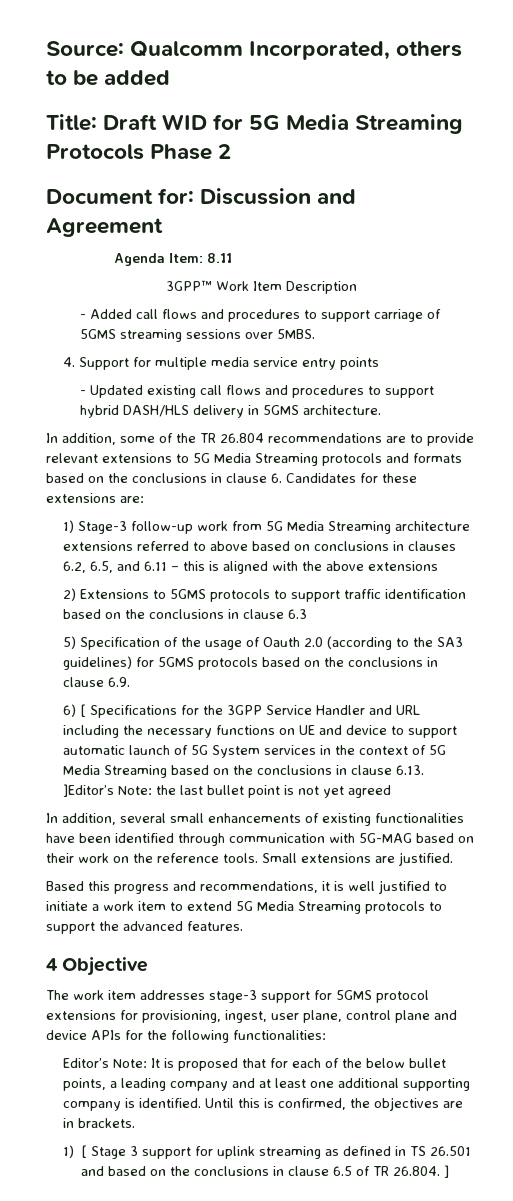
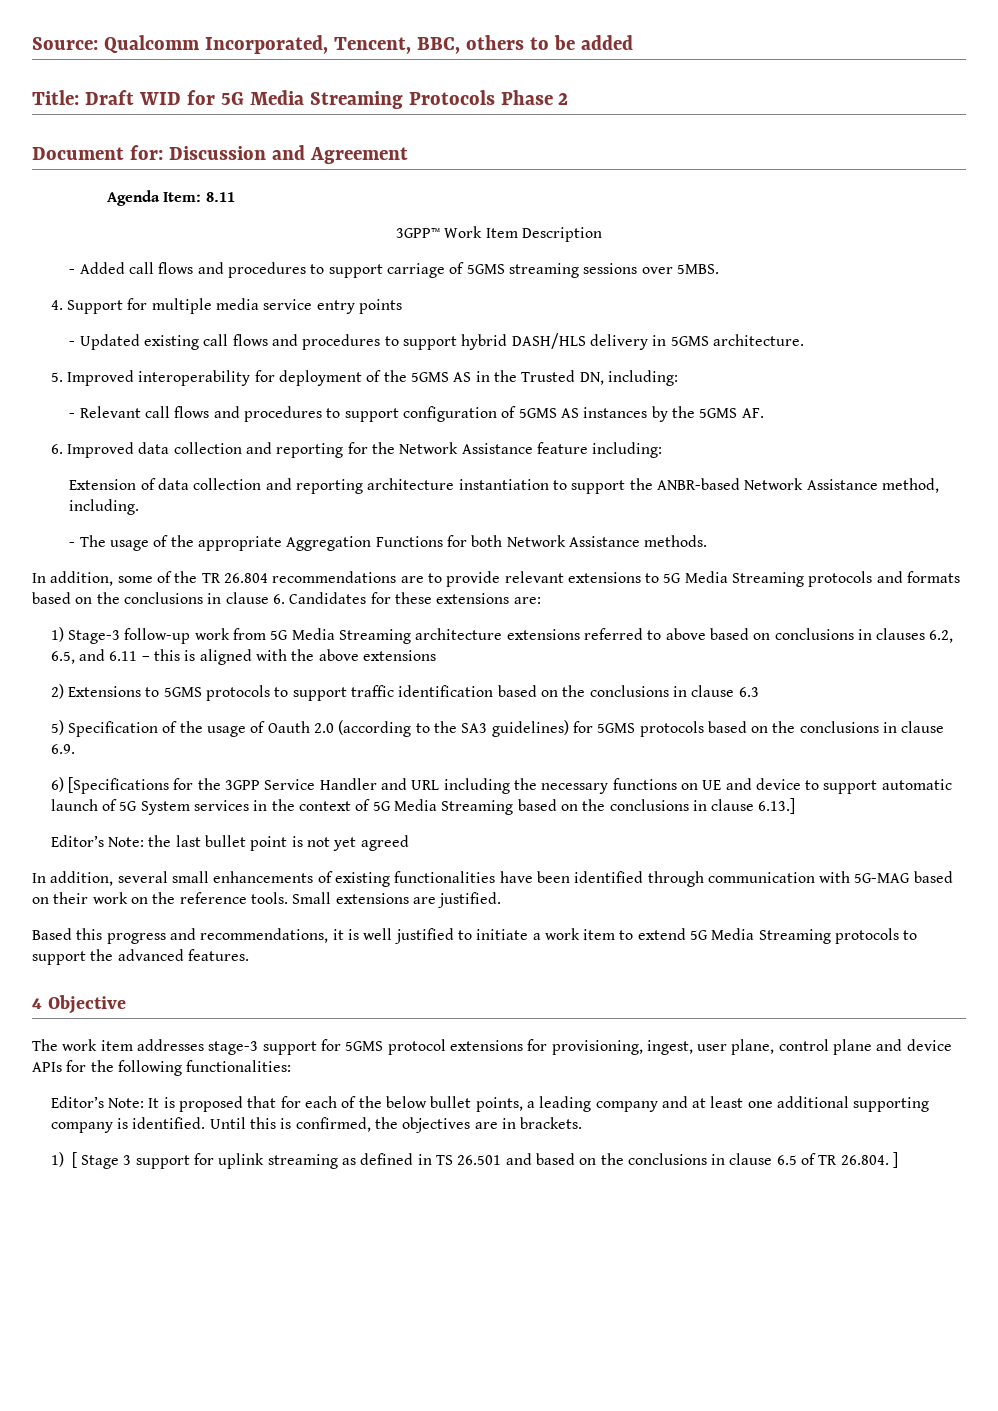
- Source: Qualcomm Incorporated, others to be added
+ Source: Qualcomm Incorporated, Tencent, BBC, others to be added
+ 5. Improved interoperability for deployment of the 5GMS AS in the Trusted DN, including:
+ - Relevant call flows and procedures to support configuration of 5GMS AS instances by the 5GMS AF.
+ 6. Improved data collection and reporting for the Network Assistance feature including:
+ Extension of data collection and reporting architecture instantiation to support the ANBR-based Network Assistance method, including.
+ - The usage of the appropriate Aggregation Functions for both Network Assistance methods.
- 6) [ Specifications for the 3GPP Service Handler and URL including the necessary functions on UE and device to support automatic launch of 5G System services in the context of 5G Media Streaming based on the conclusions in clause 6.13. ]Editor’s Note: the last bullet point is not yet agreed
+ 6) [Specifications for the 3GPP Service Handler and URL including the necessary functions on UE and device to support automatic launch of 5G System services in the context of 5G Media Streaming based on the conclusions in clause 6.13.]
+ Editor’s Note: the last bullet point is not yet agreed

